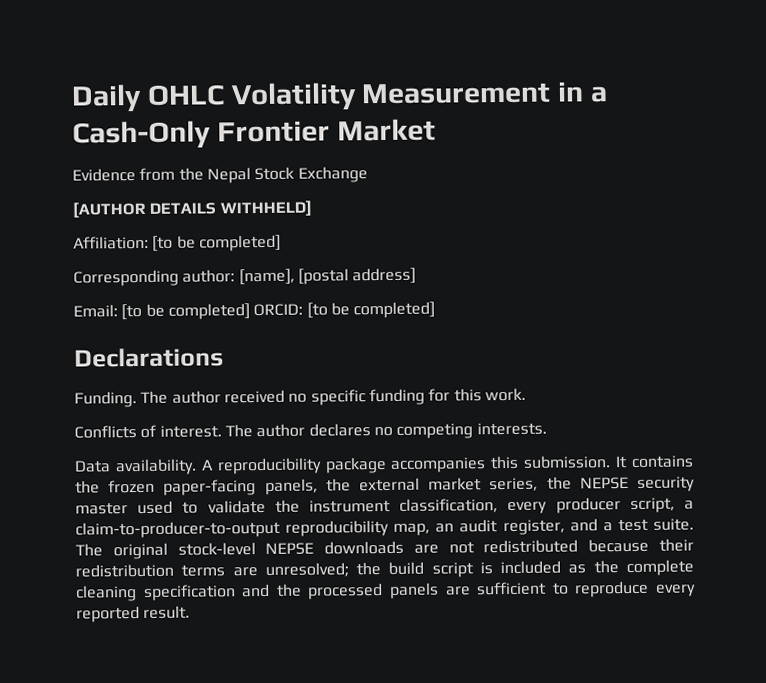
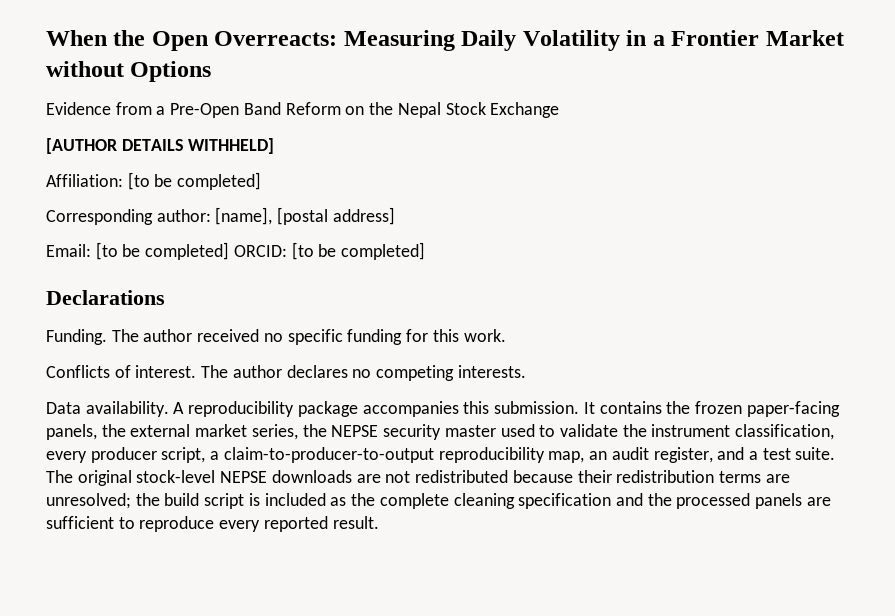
- Daily OHLC Volatility Measurement in a Cash-Only Frontier Market
+ When the Open Overreacts: Measuring Daily Volatility in a Frontier Market without Options
- Evidence from the Nepal Stock Exchange
+ Evidence from a Pre-Open Band Reform on the Nepal Stock Exchange

